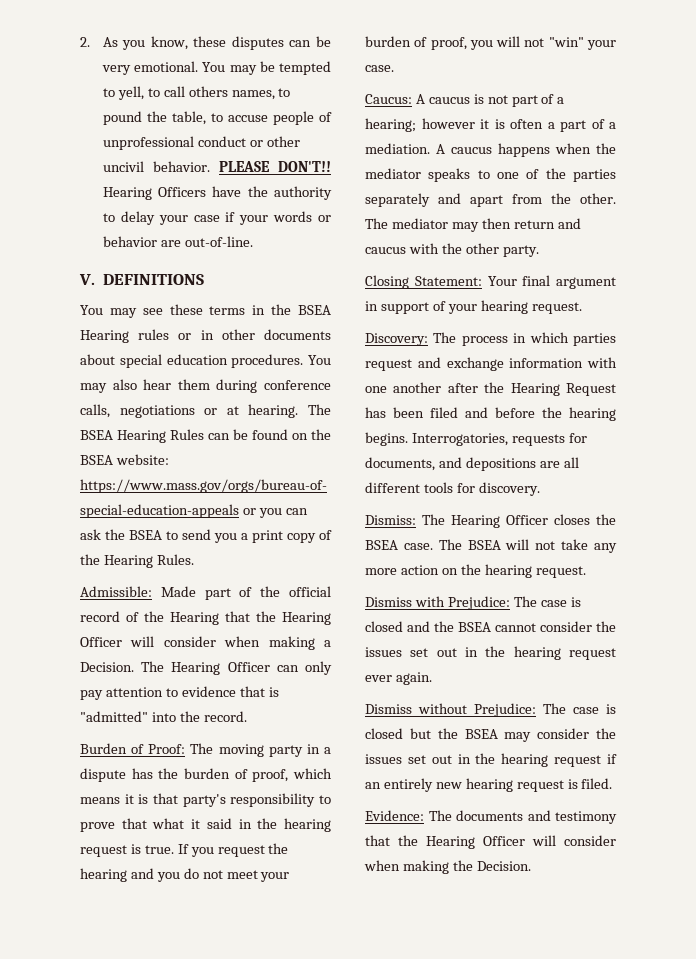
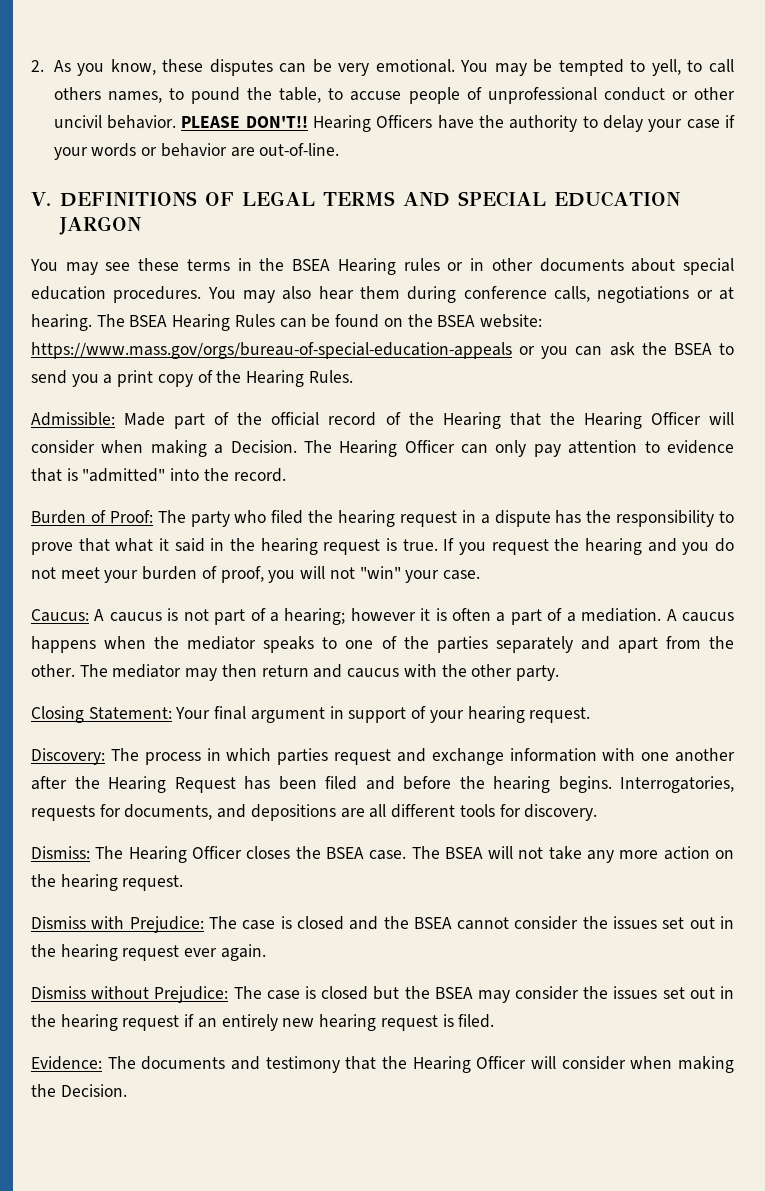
- V. DEFINITIONS
+ V. DEFINITIONS OF LEGAL TERMS AND SPECIAL EDUCATION JARGON
- Burden of Proof: The moving party in a dispute has the burden of proof, which means it is that party's responsibility to prove that what it said in the hearing request is true.
+ Burden of Proof: The party who filed the hearing request in a dispute has the responsibility to prove that what it said in the hearing request is true.

